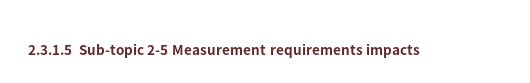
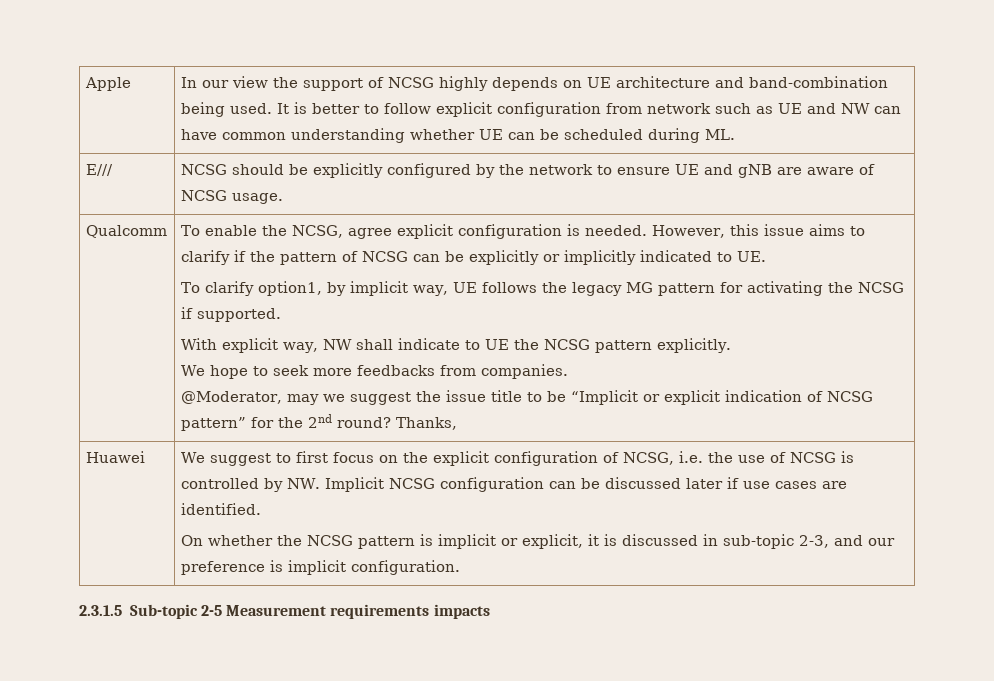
+ Apple | In our view the support of NCSG highly depends on UE architecture and band-combination being used. It is better to follow explicit configuration from network such as UE and NW can have common understanding whether UE can be scheduled during ML.
+ E/// | NCSG should be explicitly configured by the network to ensure UE and gNB are aware of NCSG usage.
+ Qualcomm | To enable the NCSG, agree explicit configuration is needed. However, this issue aims to clarify if the pattern of NCSG can be explicitly or implicitly indicated to UE.
+ To clarify option1, by implicit way, UE follows the legacy MG pattern for activating the NCSG if supported.
+ With explicit way, NW shall indicate to UE the NCSG pattern explicitly.
+ We hope to seek more feedbacks from companies.
+ @Moderator, may we suggest the issue title to be “Implicit or explicit indication of NCSG pattern” for the 2nd round? Thanks,
+ Huawei | We suggest to first focus on the explicit configuration of NCSG, i.e. the use of NCSG is controlled by NW. Implicit NCSG configuration can be discussed later if use cases are identified.
+ On whether the NCSG pattern is implicit or explicit, it is discussed in sub-topic 2-3, and our preference is implicit configuration.

